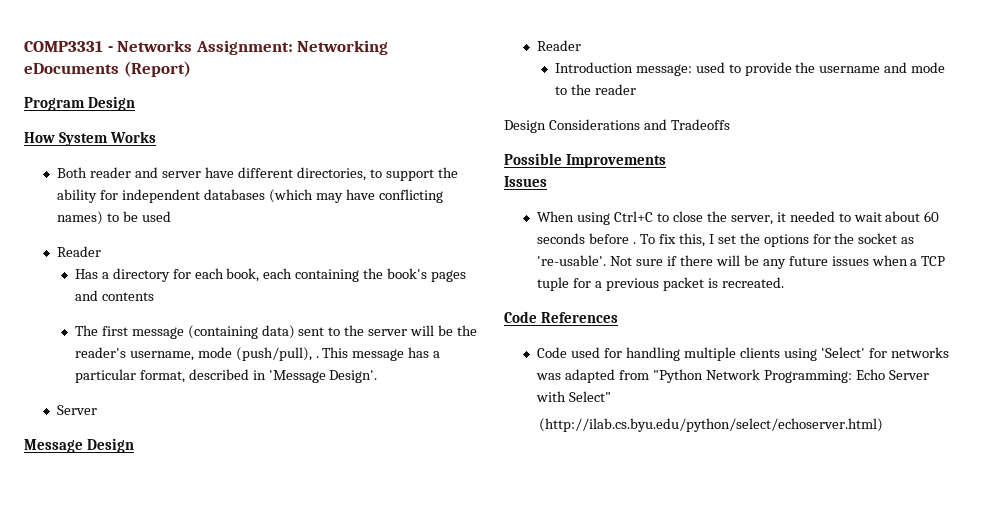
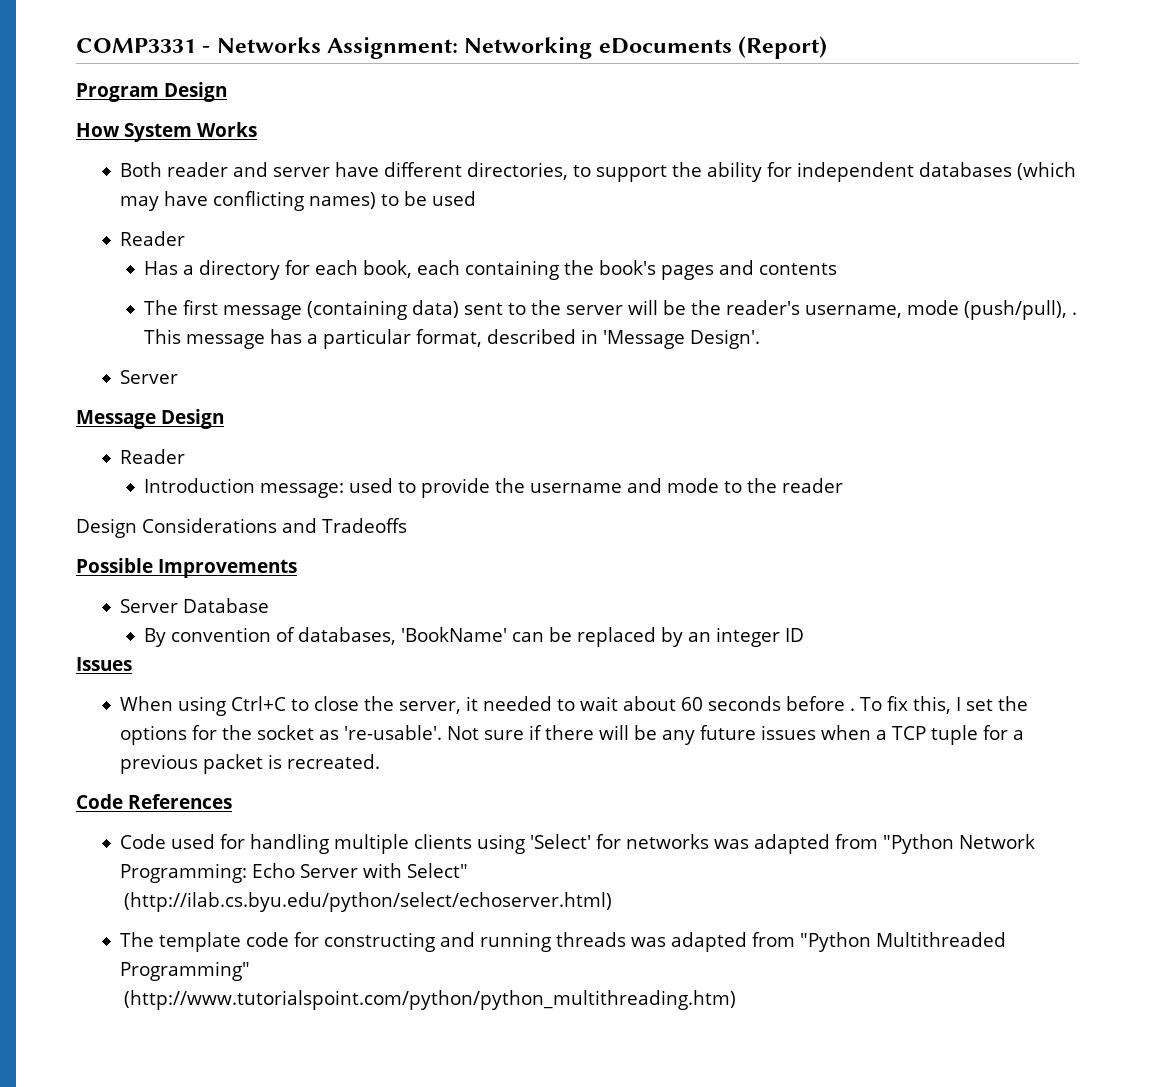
+ Server Database
+ By convention of databases, 'BookName' can be replaced by an integer ID
+ The template code for constructing and running threads was adapted from "Python Multithreaded Programming"
+ (http://www.tutorialspoint.com/python/python_multithreading.htm)

